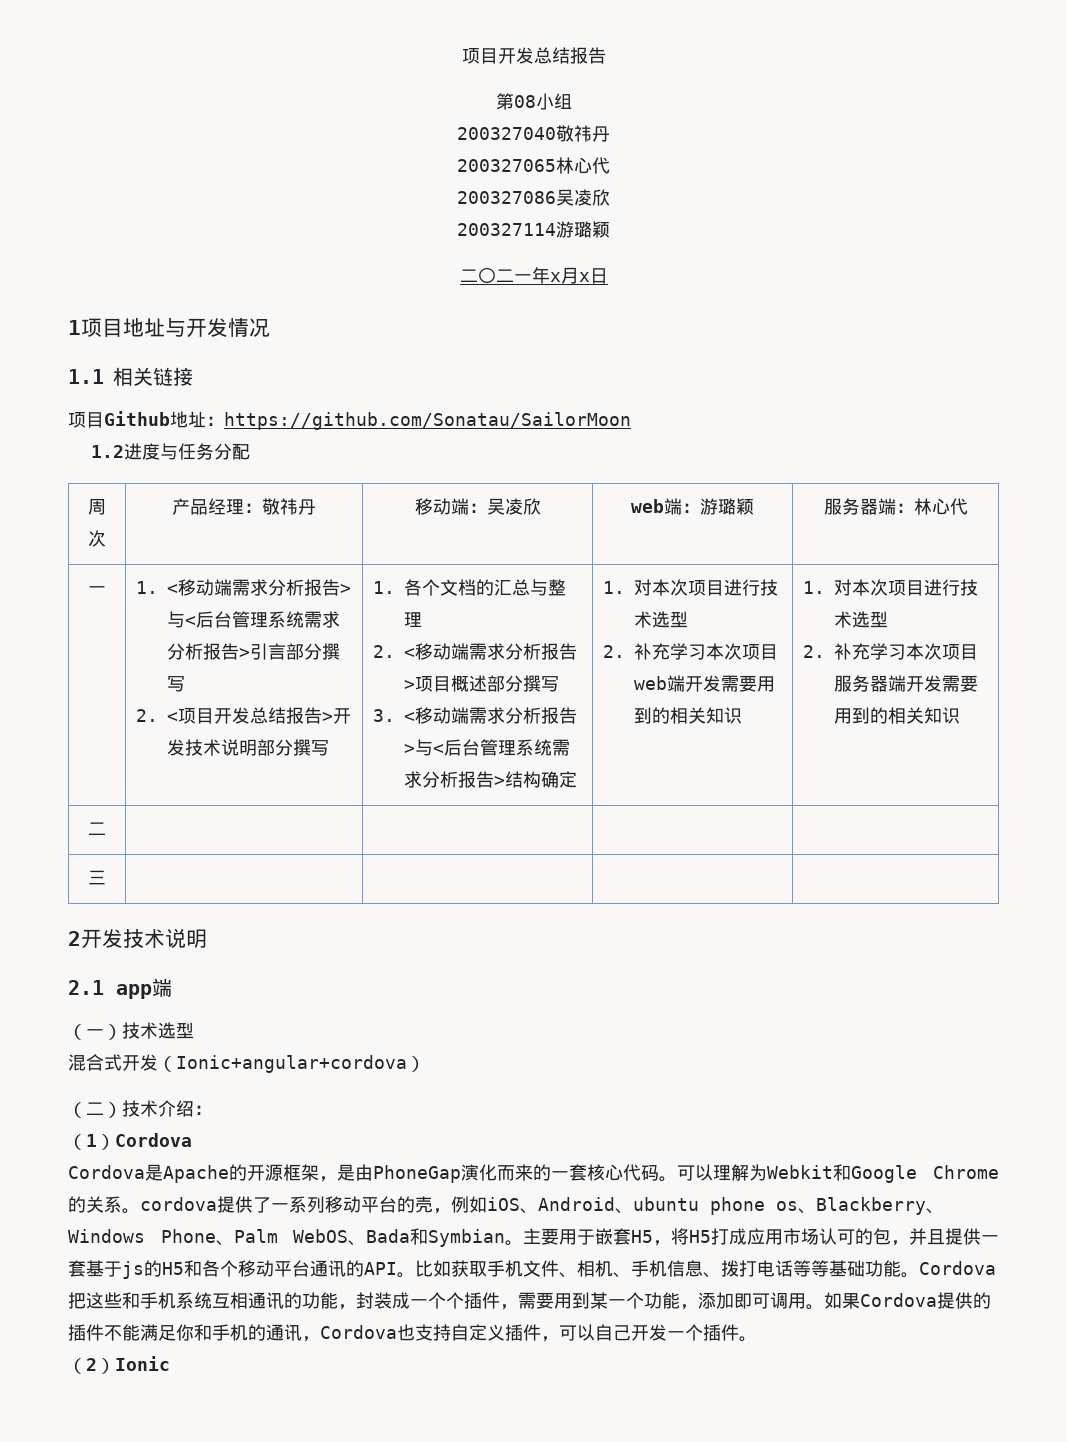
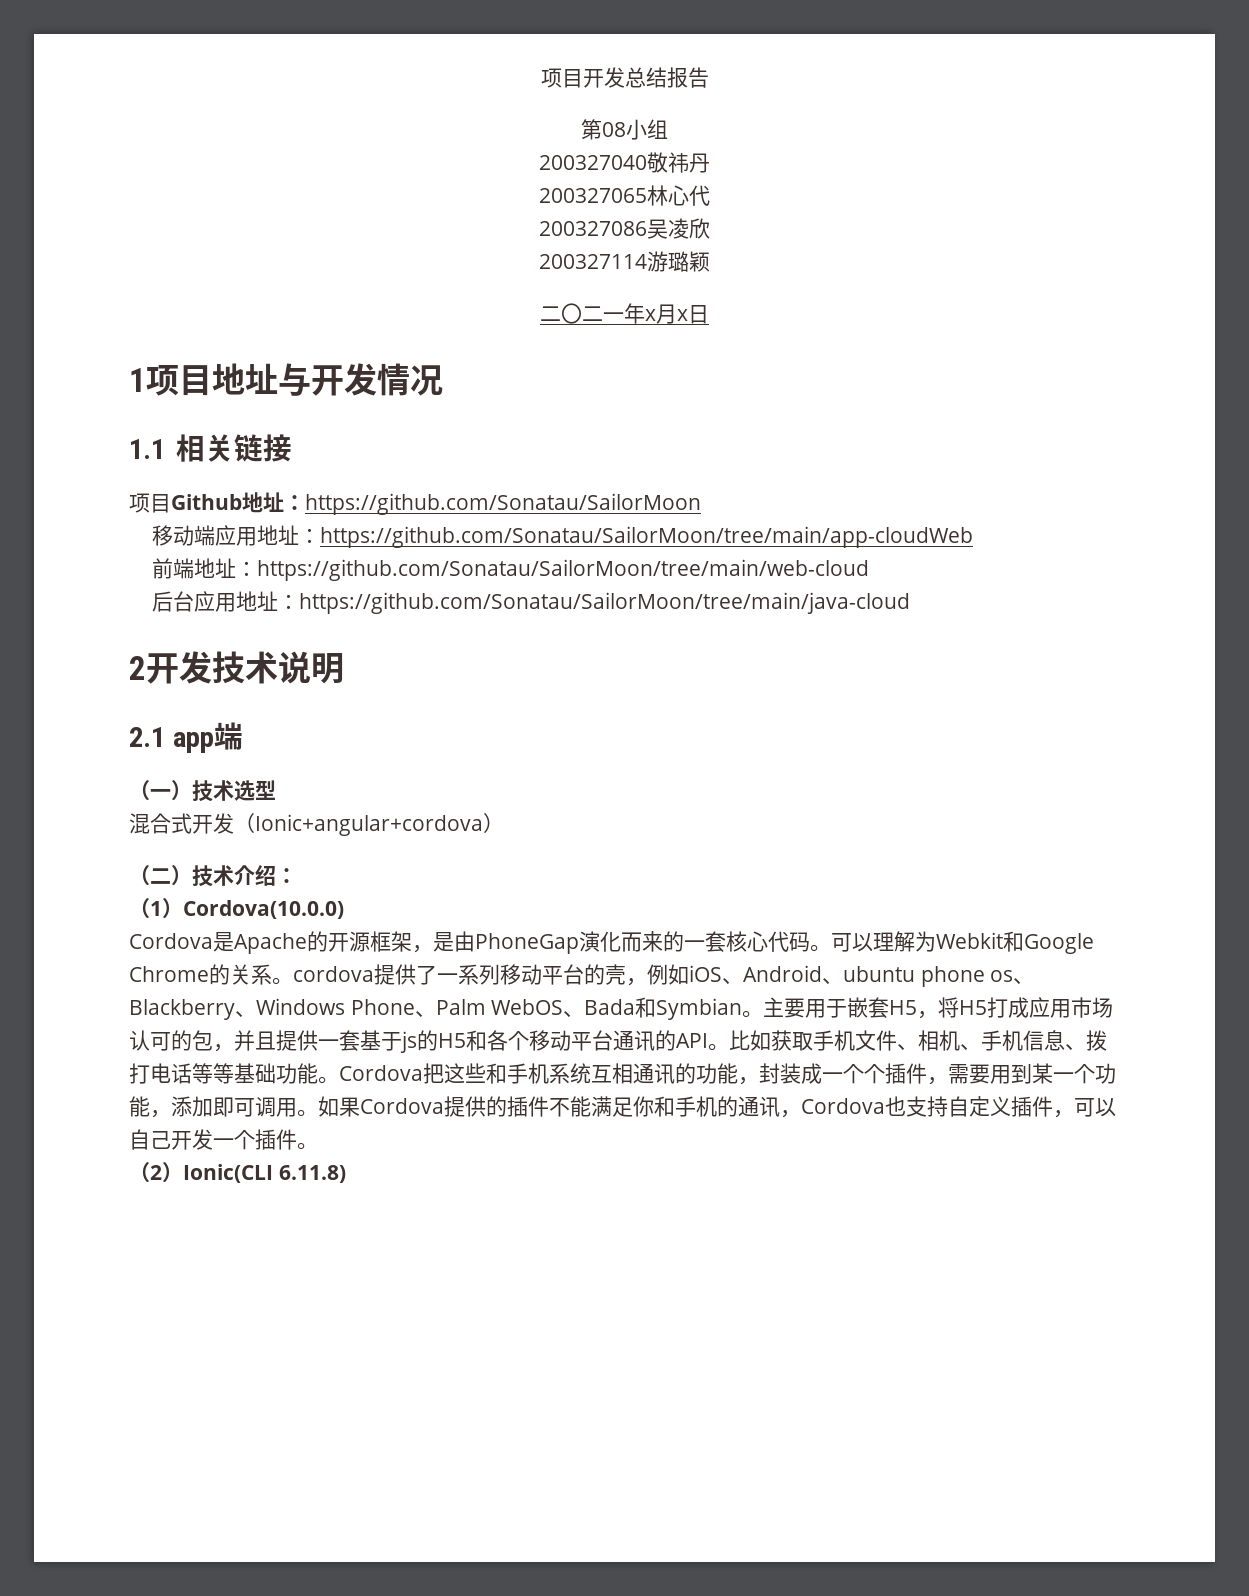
- 1.2进度与任务分配
- 周次 | 产品经理：敬祎丹 | 移动端：吴凌欣 | web端：游璐颖 | 服务器端：林心代
- 一 | 1. <移动端需求分析报告>与<后台管理系统需求分析报告>引言部分撰写
- 2. <项目开发总结报告>开发技术说明部分撰写 | 1.各个文档的汇总与整理
- 2. <移动端需求分析报告>项目概述部分撰写
- 3. <移动端需求分析报告>与<后台管理系统需求分析报告>结构确定 | 1.对本次项目进行技术选型
- 2.补充学习本次项目web端开发需要用到的相关知识 | 1.对本次项目进行技术选型
- 2.补充学习本次项目服务器端开发需要用到的相关知识
- 二 | | | |
- 三 | | | |
+ 移动端应用地址：https://github.com/Sonatau/SailorMoon/tree/main/app-cloudWeb
+ 前端地址：https://github.com/Sonatau/SailorMoon/tree/main/web-cloud
+ 后台应用地址：https://github.com/Sonatau/SailorMoon/tree/main/java-cloud
- （1）Cordova
+ （1）Cordova(10.0.0)
- （2）Ionic
+ （2）Ionic(CLI 6.11.8)

